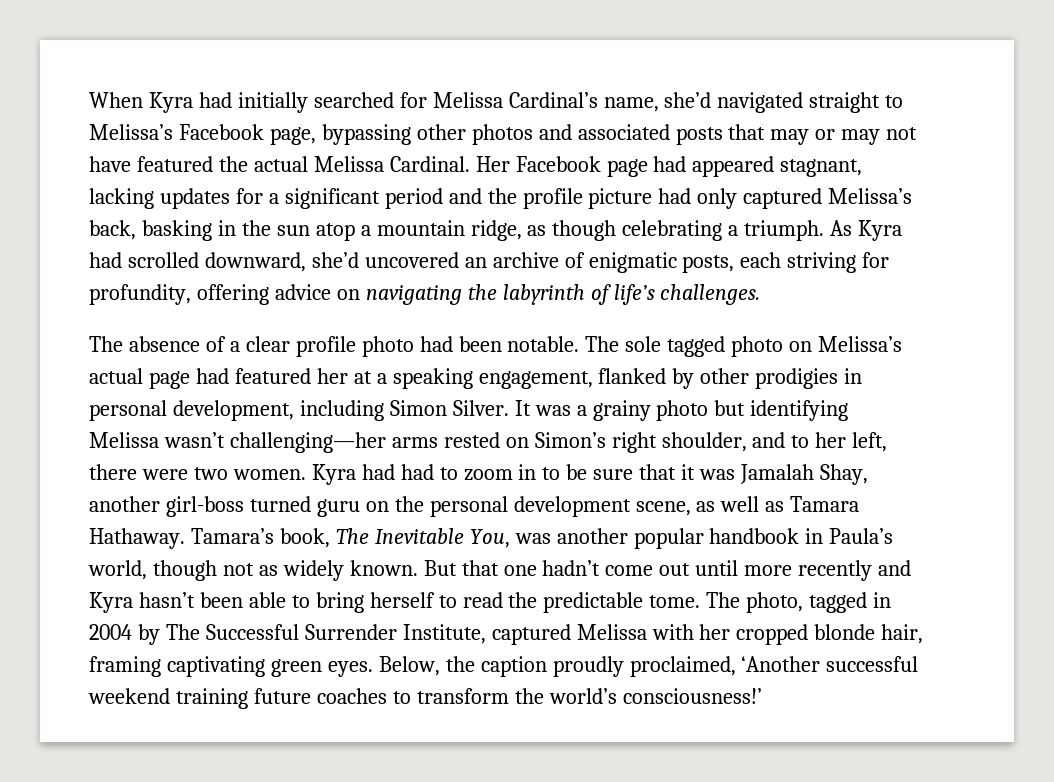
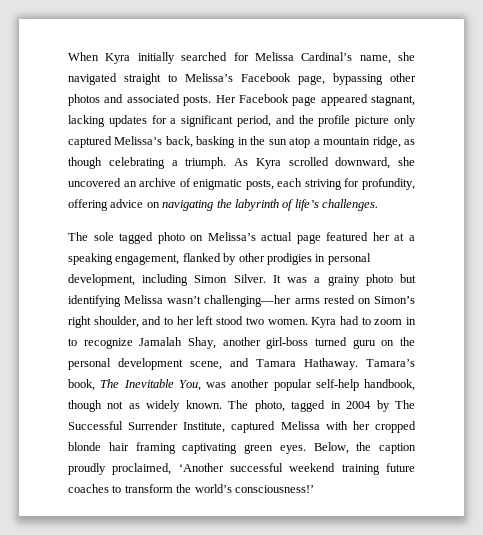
- When Kyra had initially searched for Melissa Cardinal’s name, she’d navigated straight to Melissa’s Facebook page, bypassing other photos and associated posts that may or may not have featured the actual Melissa Cardinal.
+ When Kyra initially searched for Melissa Cardinal’s name, she navigated straight to Melissa’s Facebook page, bypassing other photos and associated posts.
- Her Facebook page had appeared stagnant, lacking updates for a significant period and the profile picture had only captured Melissa’s back, basking in the sun atop a mountain ridge, as though celebrating a triumph.
+ Her Facebook page appeared stagnant, lacking updates for a significant period, and the profile picture only captured Melissa’s back, basking in the sun atop a mountain ridge, as though celebrating a triumph.
- As Kyra had scrolled downward, she’d uncovered an archive of enigmatic posts, each striving for profundity, offering advice on navigating the labyrinth of life’s challenges.
+ As Kyra scrolled downward, she uncovered an archive of enigmatic posts, each striving for profundity, offering advice on navigating the labyrinth of life’s challenges.
- The absence of a clear profile photo had been notable. The sole tagged photo on Melissa’s actual page had featured her at a speaking engagement, flanked by other prodigies in personal development, including Simon Silver.
+ The sole tagged photo on Melissa’s actual page featured her at a speaking engagement, flanked by other prodigies in personal development, including Simon Silver.
- It was a grainy photo but identifying Melissa wasn’t challenging—her arms rested on Simon’s right shoulder, and to her left, there were two women.
+ It was a grainy photo but identifying Melissa wasn’t challenging—her arms rested on Simon’s right shoulder, and to her left stood two women.
- Kyra had had to zoom in to be sure that it was Jamalah Shay, another girl-boss turned guru on the personal development scene, as well as Tamara Hathaway.
+ Kyra had to zoom in to recognize Jamalah Shay, another girl-boss turned guru on the personal development scene, and Tamara Hathaway.
- Tamara’s book, The Inevitable You, was another popular handbook in Paula’s world, though not as widely known.
+ Tamara’s book, The Inevitable You, was another popular self-help handbook, though not as widely known.
- But that one hadn’t come out until more recently and Kyra hasn’t been able to bring herself to read the predictable tome.
- The photo, tagged in 2004 by The Successful Surrender Institute, captured Melissa with her cropped blonde hair, framing captivating green eyes.
+ The photo, tagged in 2004 by The Successful Surrender Institute, captured Melissa with her cropped blonde hair framing captivating green eyes.

